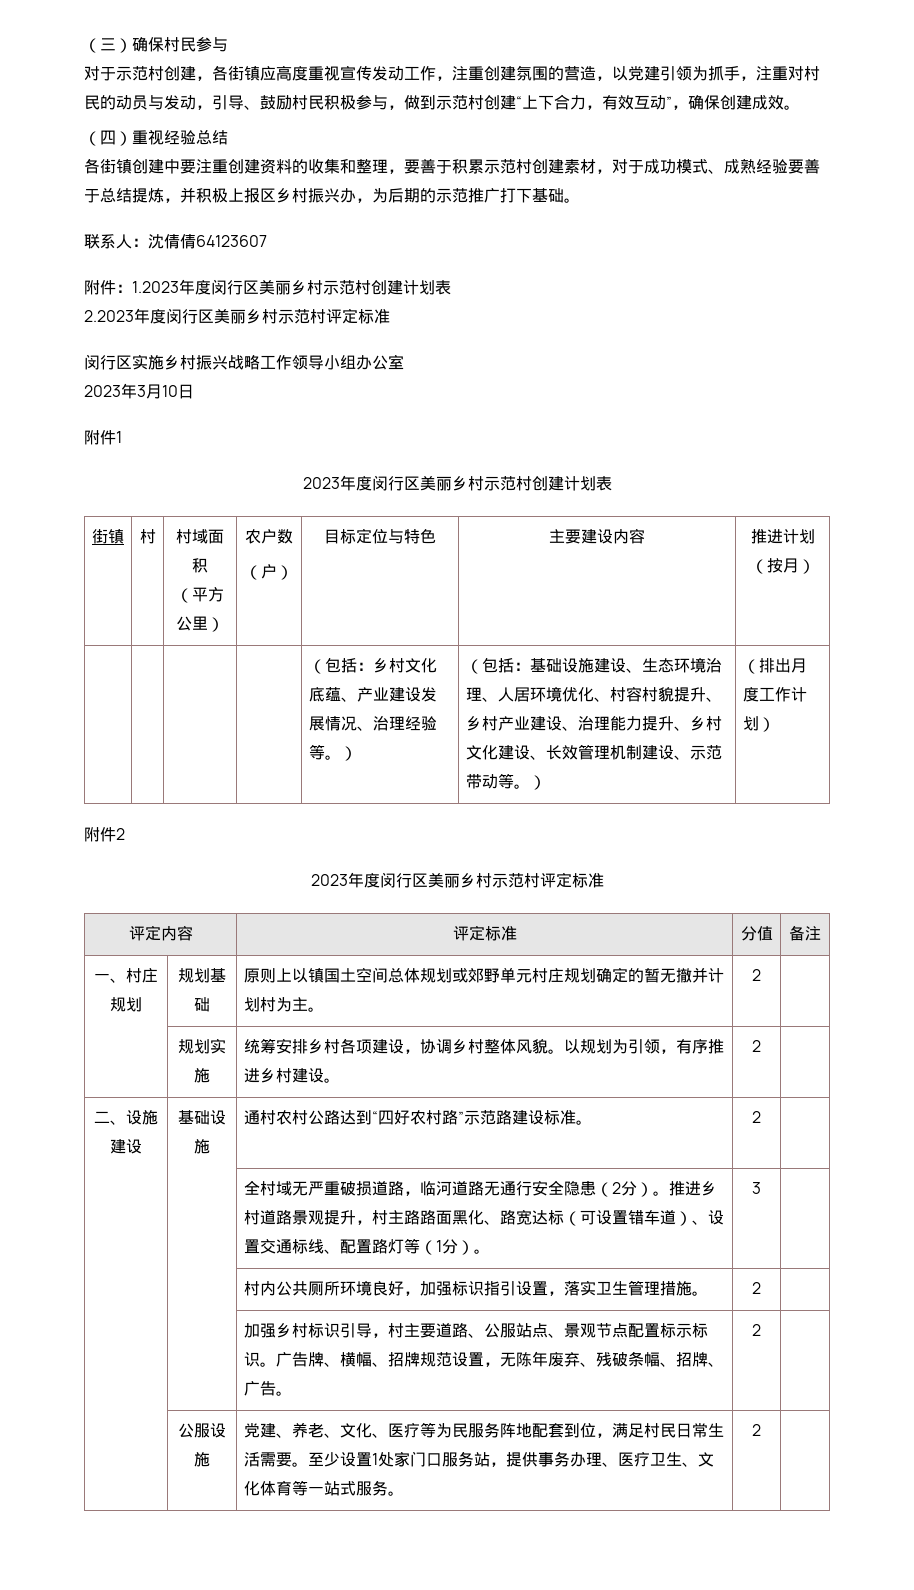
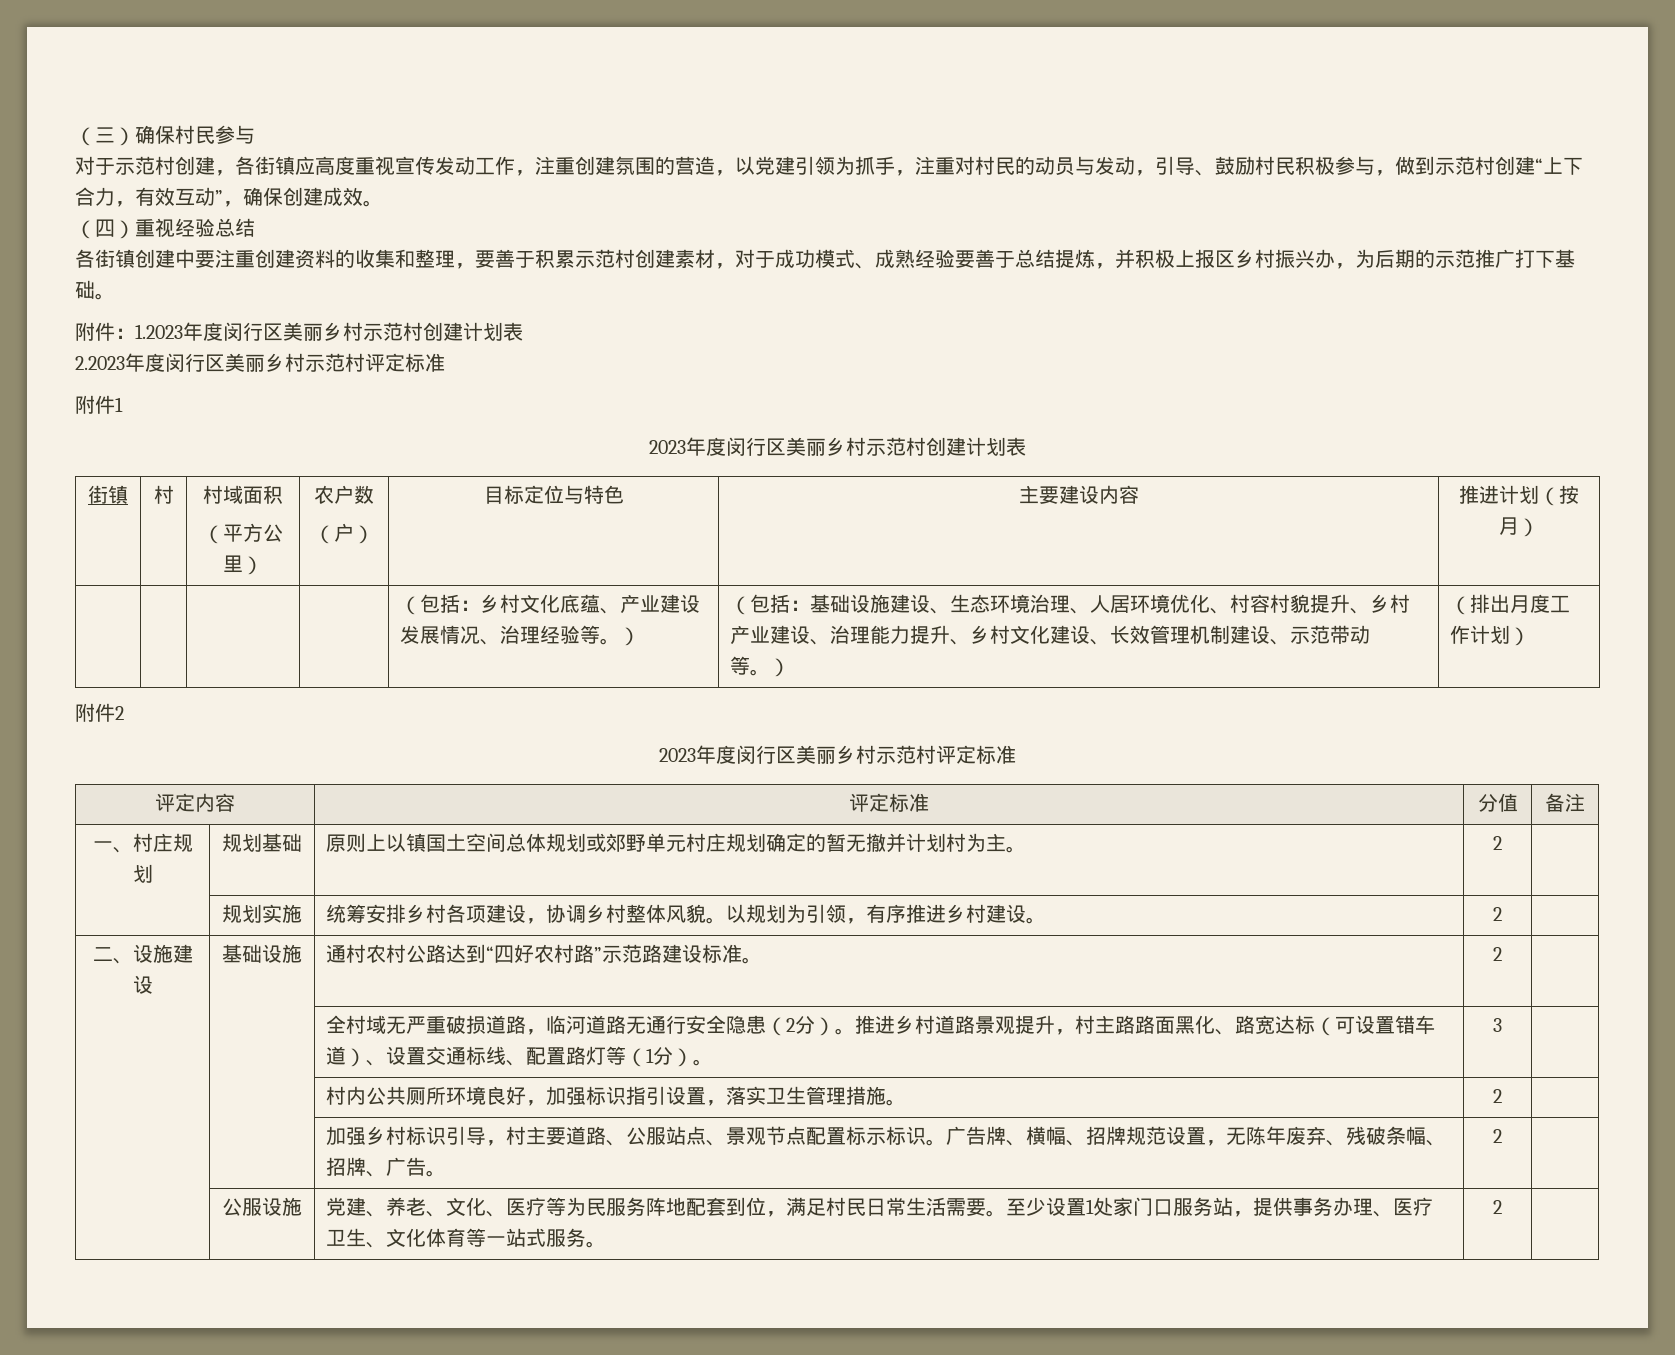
- 联系人：沈倩倩64123607
- 闵行区实施乡村振兴战略工作领导小组办公室
- 2023年3月10日

